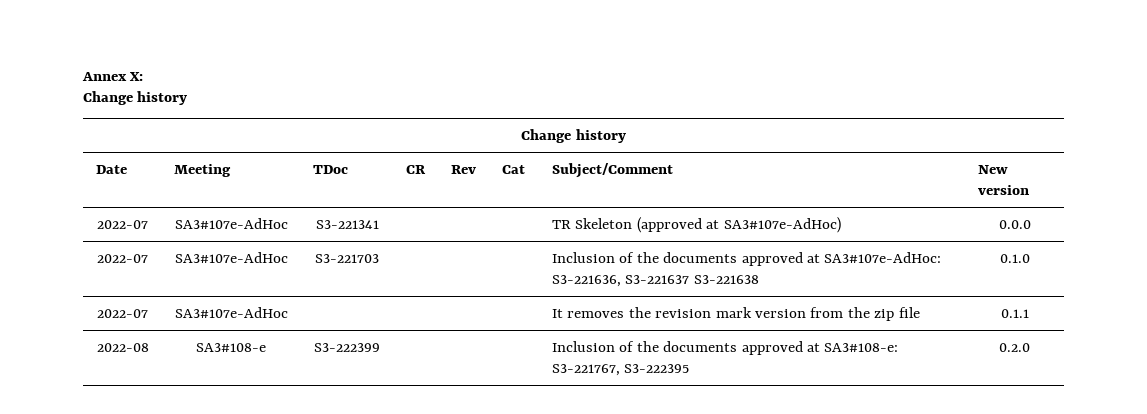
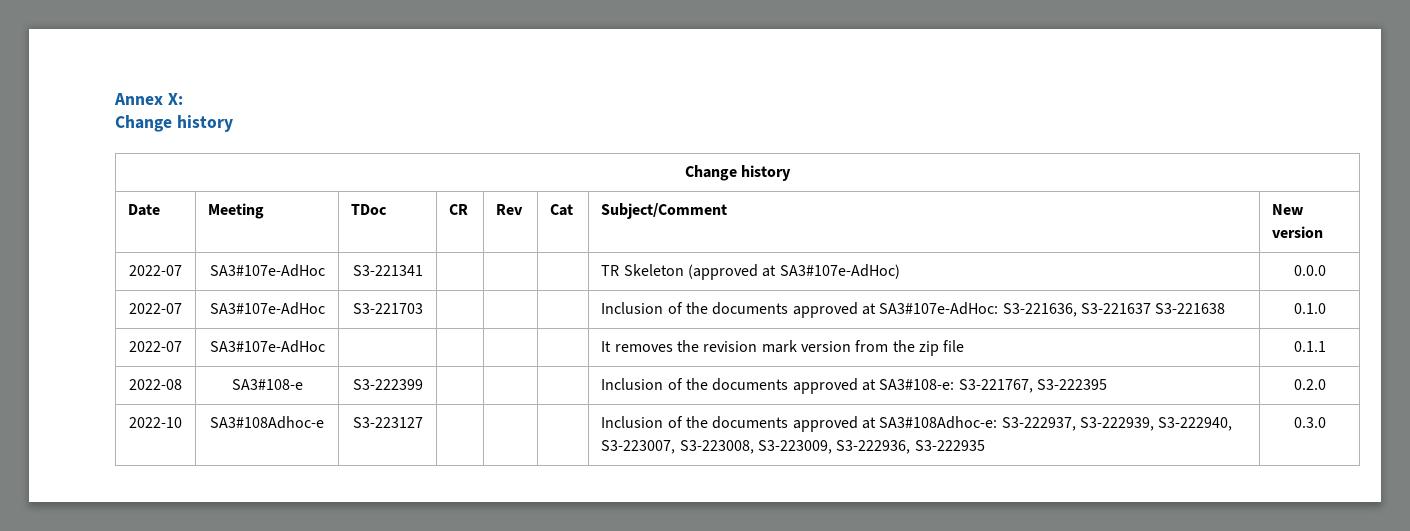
+ 2022-10 | SA3#108Adhoc-e | S3-223127 | | | | Inclusion of the documents approved at SA3#108Adhoc-e: S3-222937, S3-222939, S3-222940, S3-223007, S3-223008, S3-223009, S3-222936, S3-222935 | 0.3.0

